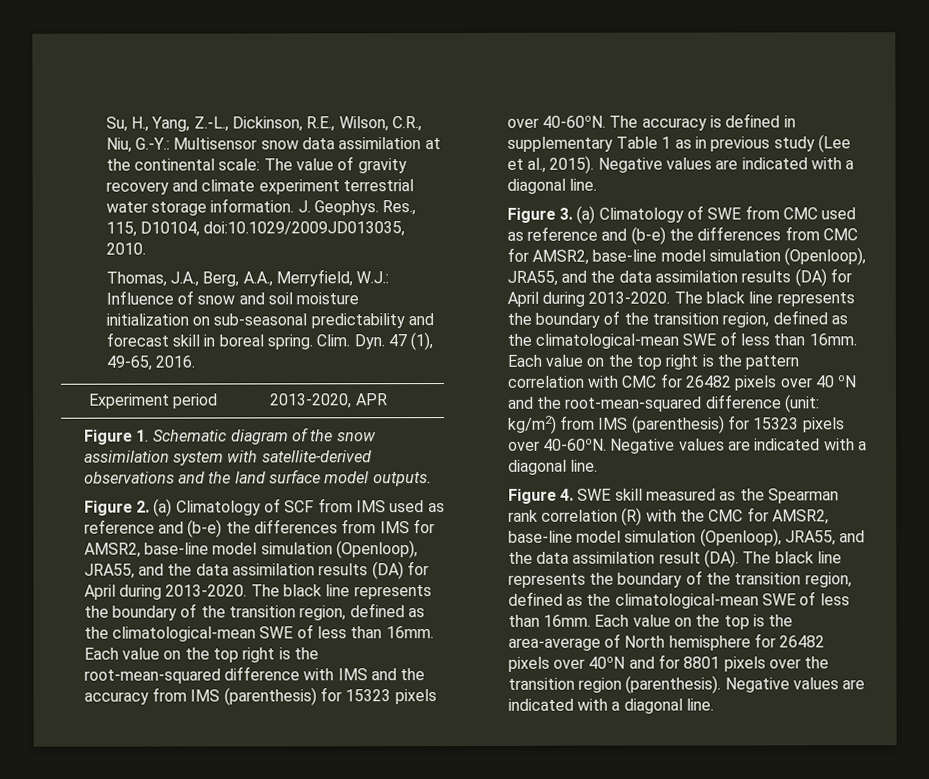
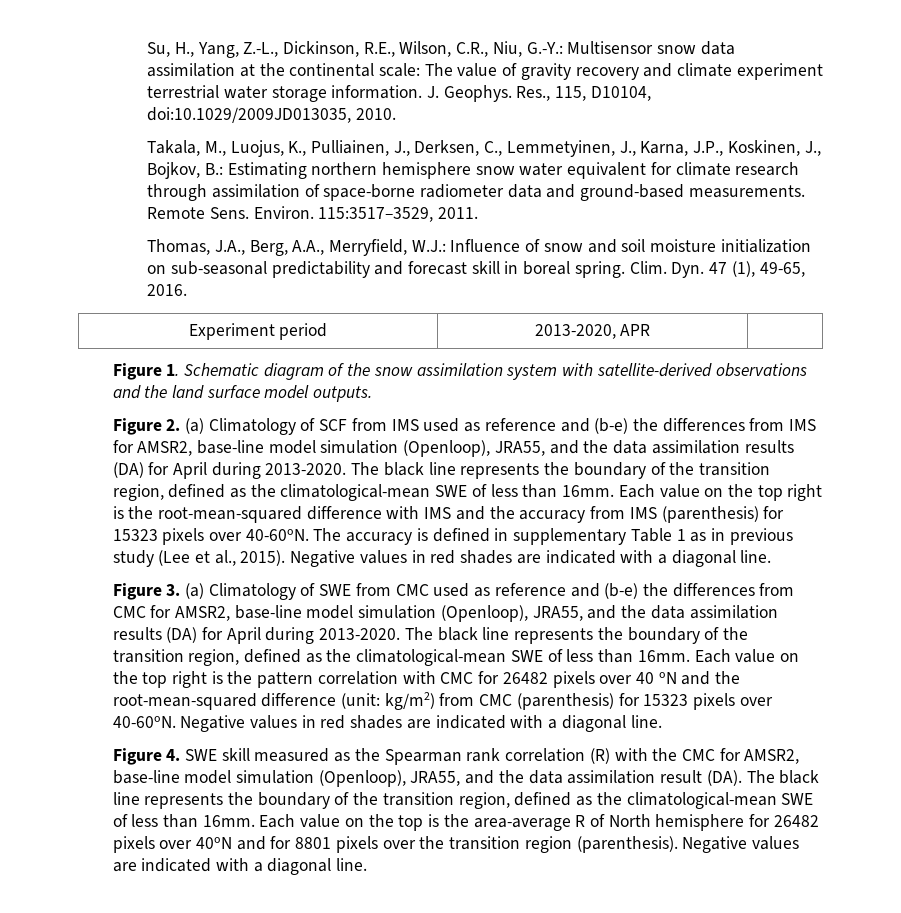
+ Takala, M., Luojus, K., Pulliainen, J., Derksen, C., Lemmetyinen, J., Karna, J.P., Koskinen, J., Bojkov, B.: Estimating northern hemisphere snow water equivalent for climate research through assimilation of space-borne radiometer data and ground-based measurements. Remote Sens. Environ. 115:3517–3529, 2011.
- The accuracy is defined in supplementary Table 1 as in previous study (Lee et al., 2015). Negative values are indicated with a diagonal line.
+ The accuracy is defined in supplementary Table 1 as in previous study (Lee et al., 2015). Negative values in red shades are indicated with a diagonal line.
- Each value on the top right is the pattern correlation with CMC for 26482 pixels over 40 oN and the root-mean-squared difference (unit: kg/m2) from IMS (parenthesis) for 15323 pixels over 40-60oN. Negative values are indicated with a diagonal line.
+ Each value on the top right is the pattern correlation with CMC for 26482 pixels over 40 oN and the root-mean-squared difference (unit: kg/m2) from CMC (parenthesis) for 15323 pixels over 40-60oN. Negative values in red shades are indicated with a diagonal line.
- Each value on the top is the area-average of North hemisphere for 26482 pixels over 40oN and for 8801 pixels over the transition region (parenthesis).
+ Each value on the top is the area-average R of North hemisphere for 26482 pixels over 40oN and for 8801 pixels over the transition region (parenthesis).

